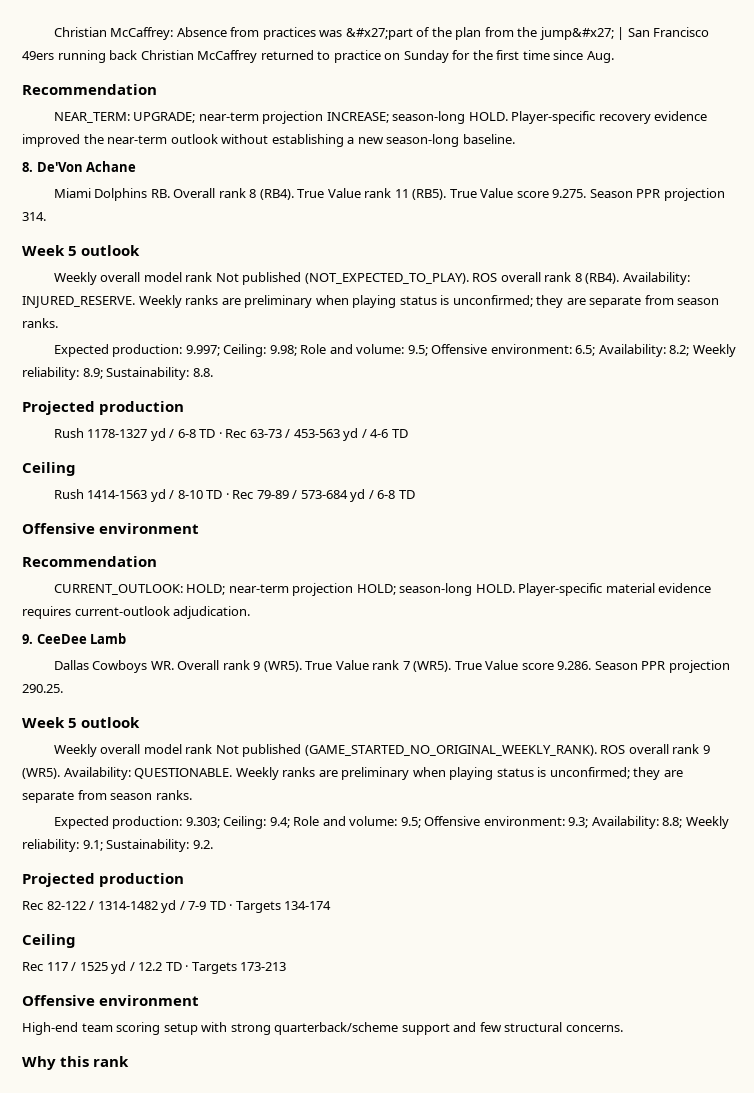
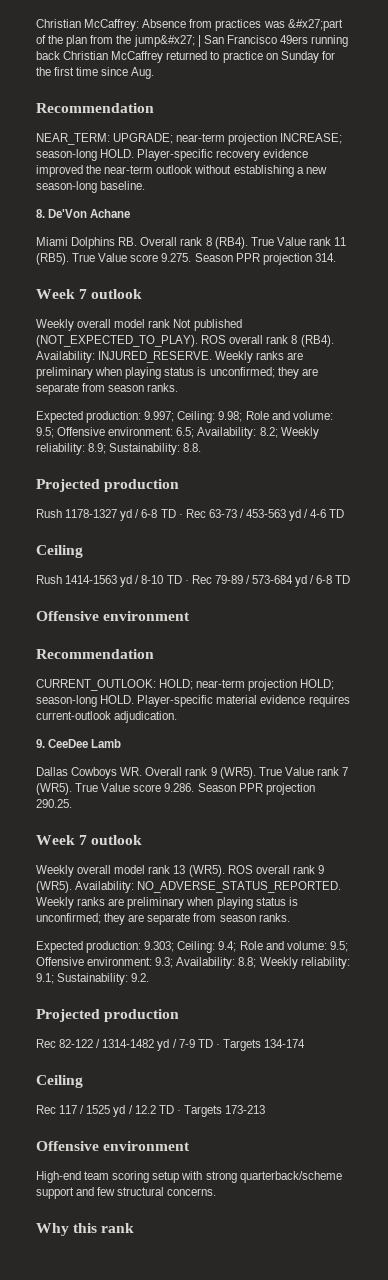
  True Value score 9.275. Season PPR projection 314.
- Week 5 outlook
+ Week 7 outlook
  True Value score 9.286. Season PPR projection 290.25.
- Week 5 outlook
- Weekly overall model rank Not published (GAME_STARTED_NO_ORIGINAL_WEEKLY_RANK).
+ Week 7 outlook
+ Weekly overall model rank 13 (WR5).
- Availability: QUESTIONABLE.
+ Availability: NO_ADVERSE_STATUS_REPORTED.

